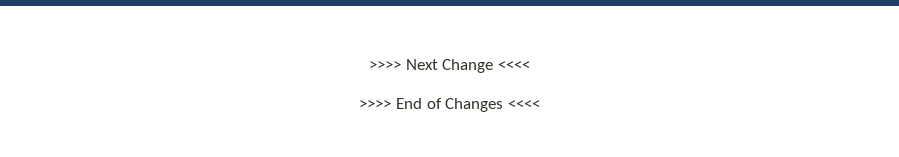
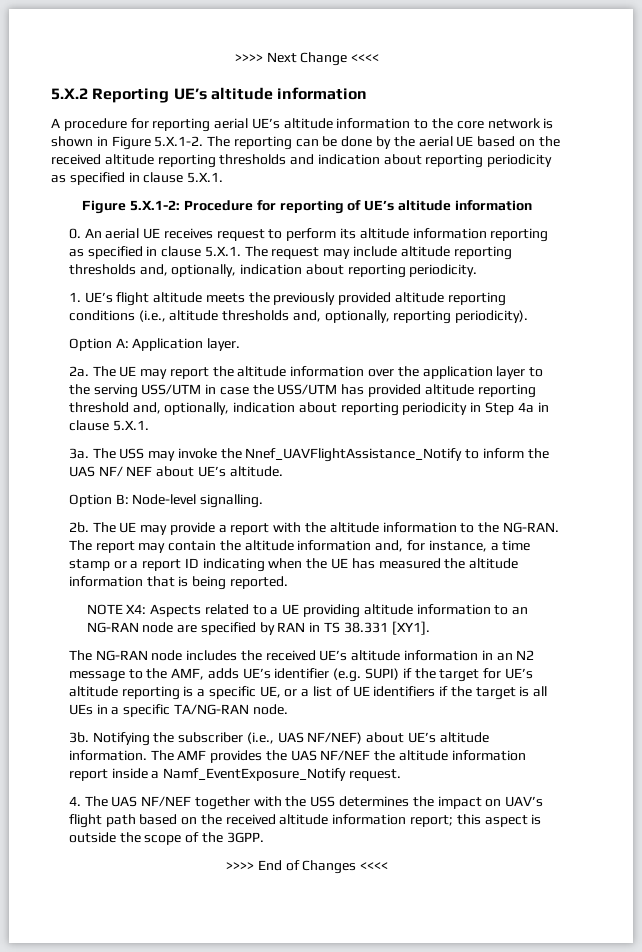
+ 5.X.2 Reporting UE’s altitude information
+ A procedure for reporting aerial UE’s altitude information to the core network is shown in Figure 5.X.1-2. The reporting can be done by the aerial UE based on the received altitude reporting thresholds and indication about reporting periodicity as specified in clause 5.X.1.
+ Figure 5.X.1-2: Procedure for reporting of UE’s altitude information
+ 0. An aerial UE receives request to perform its altitude information reporting as specified in clause 5.X.1. The request may include altitude reporting thresholds and, optionally, indication about reporting periodicity.
+ 1. UE’s flight altitude meets the previously provided altitude reporting conditions (i.e., altitude thresholds and, optionally, reporting periodicity).
+ Option A: Application layer.
+ 2a. The UE may report the altitude information over the application layer to the serving USS/UTM in case the USS/UTM has provided altitude reporting threshold and, optionally, indication about reporting periodicity in Step 4a in clause 5.X.1.
+ 3a. The USS may invoke the Nnef_UAVFlightAssistance_Notify to inform the UAS NF/ NEF about UE’s altitude.
+ Option B: Node-level signalling.
+ 2b. The UE may provide a report with the altitude information to the NG-RAN. The report may contain the altitude information and, for instance, a time stamp or a report ID indicating when the UE has measured the altitude information that is being reported.
+ NOTE X4: Aspects related to a UE providing altitude information to an NG-RAN node are specified by RAN in TS 38.331 [XY1].
+ The NG-RAN node includes the received UE’s altitude information in an N2 message to the AMF, adds UE’s identifier (e.g. SUPI) if the target for UE’s altitude reporting is a specific UE, or a list of UE identifiers if the target is all UEs in a specific TA/NG-RAN node.
+ 3b. Notifying the subscriber (i.e., UAS NF/NEF) about UE’s altitude information. The AMF provides the UAS NF/NEF the altitude information report inside a Namf_EventExposure_Notify request.
+ 4. The UAS NF/NEF together with the USS determines the impact on UAV’s flight path based on the received altitude information report; this aspect is outside the scope of the 3GPP.

